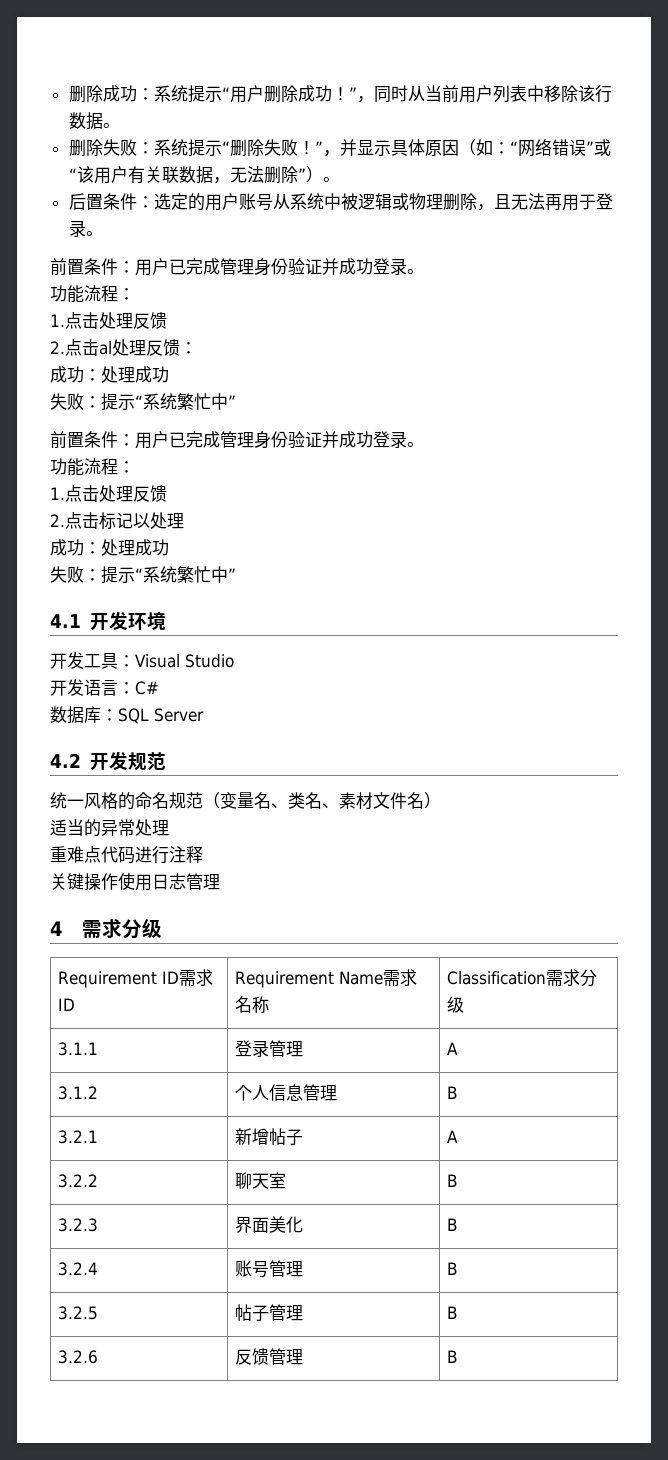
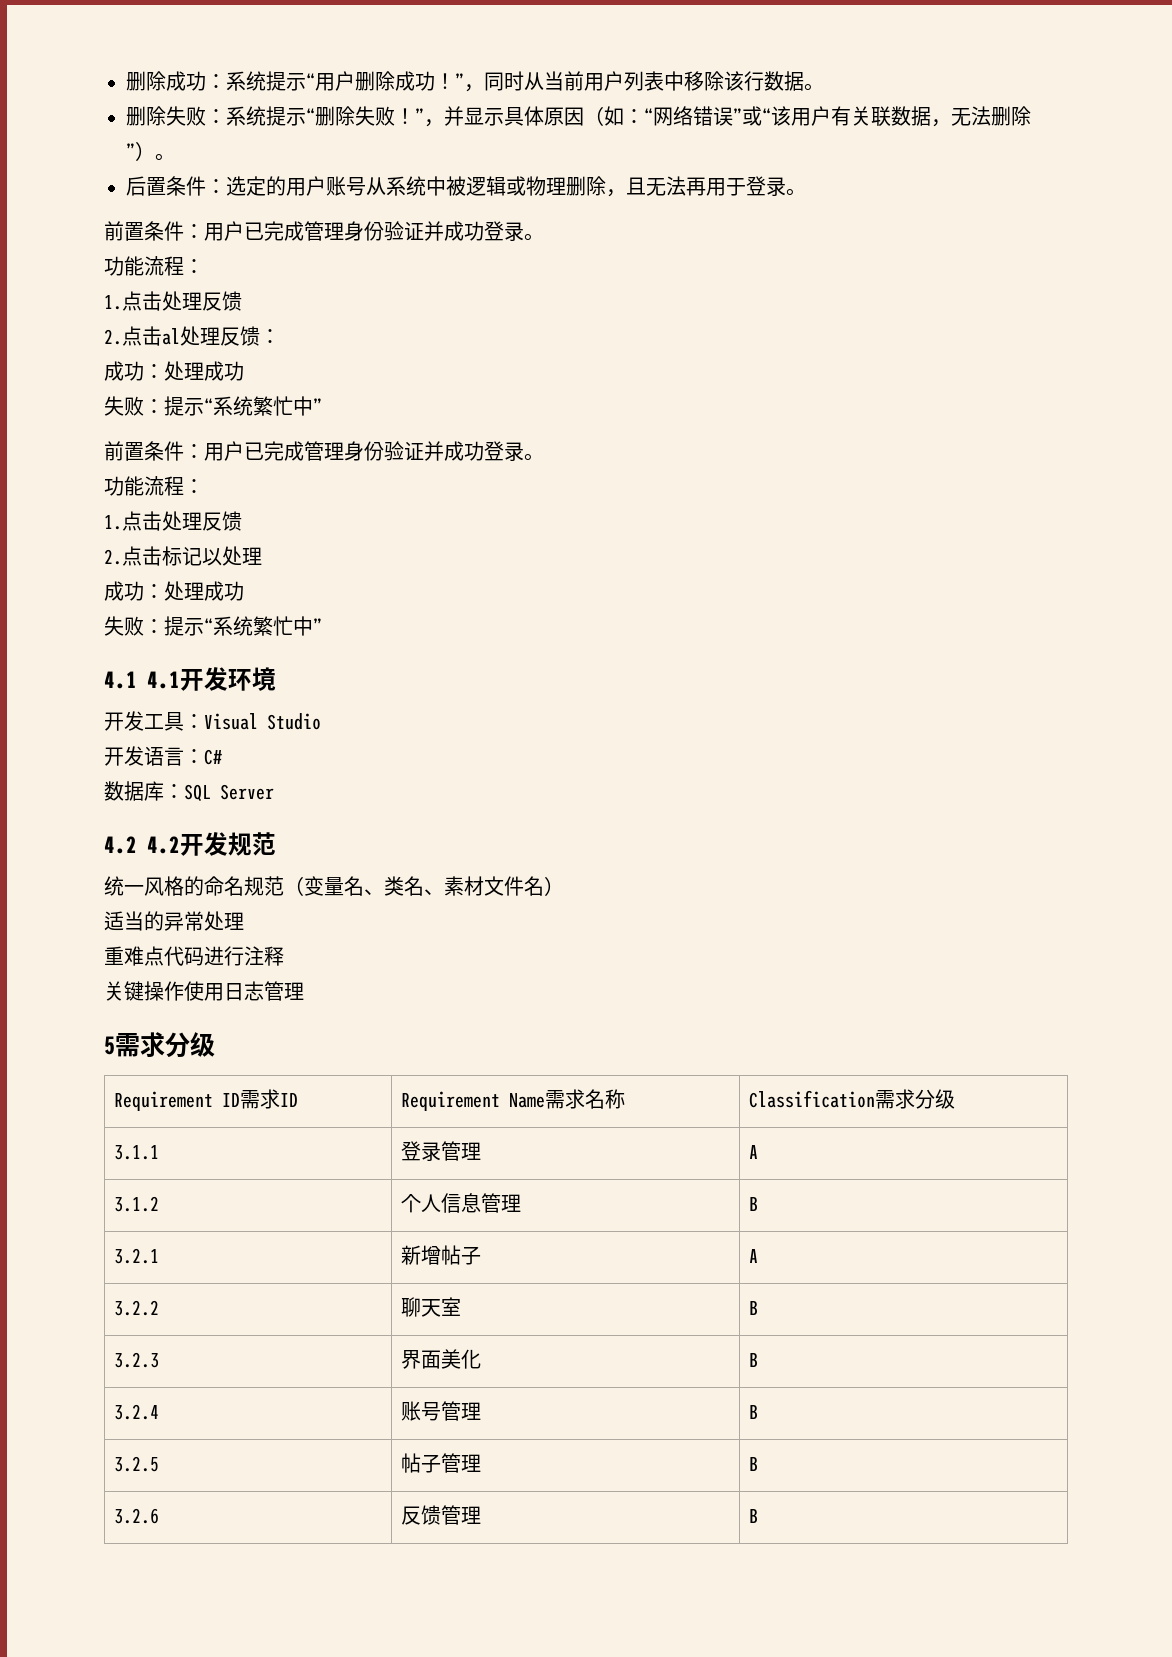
- 4.1开发环境
+ 4.1 4.1开发环境
- 4.2开发规范
+ 4.2 4.2开发规范
- 4需求分级
+ 5需求分级

